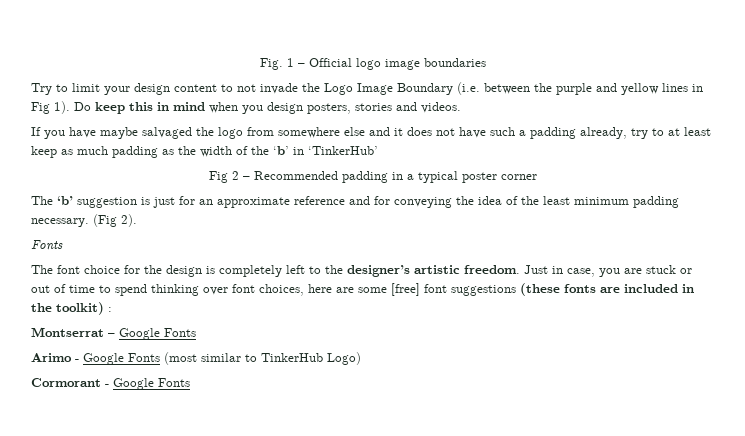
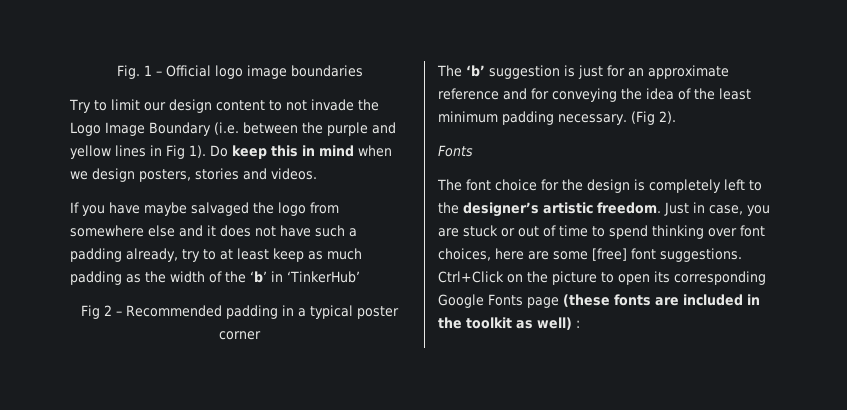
- Try to limit your design content to not invade the Logo Image Boundary (i.e. between the purple and yellow lines in Fig 1).
+ Try to limit our design content to not invade the Logo Image Boundary (i.e. between the purple and yellow lines in Fig 1).
- Do keep this in mind when you design posters, stories and videos.
+ Do keep this in mind when we design posters, stories and videos.
- Just in case, you are stuck or out of time to spend thinking over font choices, here are some [free] font suggestions (these fonts are included in the toolkit) :
- Montserrat – Google Fonts
- Arimo - Google Fonts (most similar to TinkerHub Logo)
- Cormorant - Google Fonts
+ Just in case, you are stuck or out of time to spend thinking over font choices, here are some [free] font suggestions. Ctrl+Click on the picture to open its corresponding Google Fonts page (these fonts are included in the toolkit as well) :

